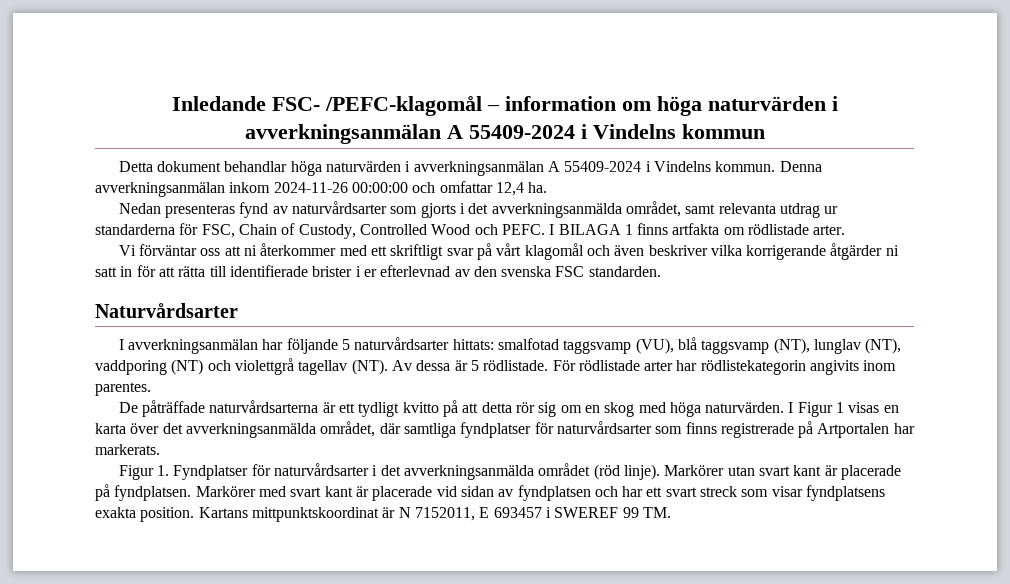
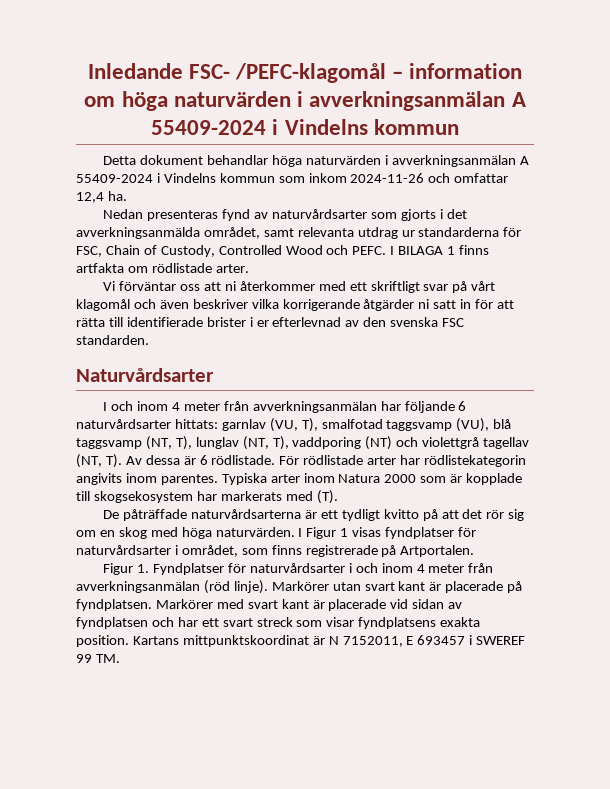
- Detta dokument behandlar höga naturvärden i avverkningsanmälan A 55409-2024 i Vindelns kommun. Denna avverkningsanmälan inkom 2024-11-26 00:00:00 och omfattar 12,4 ha.
+ Detta dokument behandlar höga naturvärden i avverkningsanmälan A 55409-2024 i Vindelns kommun som inkom 2024-11-26 och omfattar 12,4 ha.
- I avverkningsanmälan har följande 5 naturvårdsarter hittats: smalfotad taggsvamp (VU), blå taggsvamp (NT), lunglav (NT), vaddporing (NT) och violettgrå tagellav (NT). Av dessa är 5 rödlistade.
+ I och inom 4 meter från avverkningsanmälan har följande 6 naturvårdsarter hittats: garnlav (VU, T), smalfotad taggsvamp (VU), blå taggsvamp (NT, T), lunglav (NT, T), vaddporing (NT) och violettgrå tagellav (NT, T). Av dessa är 6 rödlistade.
+ Typiska arter inom Natura 2000 som är kopplade till skogsekosystem har markerats med (T).
- De påträffade naturvårdsarterna är ett tydligt kvitto på att detta rör sig om en skog med höga naturvärden.
+ De påträffade naturvårdsarterna är ett tydligt kvitto på att det rör sig om en skog med höga naturvärden.
- I Figur 1 visas en karta över det avverkningsanmälda området, där samtliga fyndplatser för naturvårdsarter som finns registrerade på Artportalen har markerats.
+ I Figur 1 visas fyndplatser för naturvårdsarter i området, som finns registrerade på Artportalen.
- Figur 1. Fyndplatser för naturvårdsarter i det avverkningsanmälda området (röd linje).
+ Figur 1. Fyndplatser för naturvårdsarter i och inom 4 meter från avverkningsanmälan (röd linje).

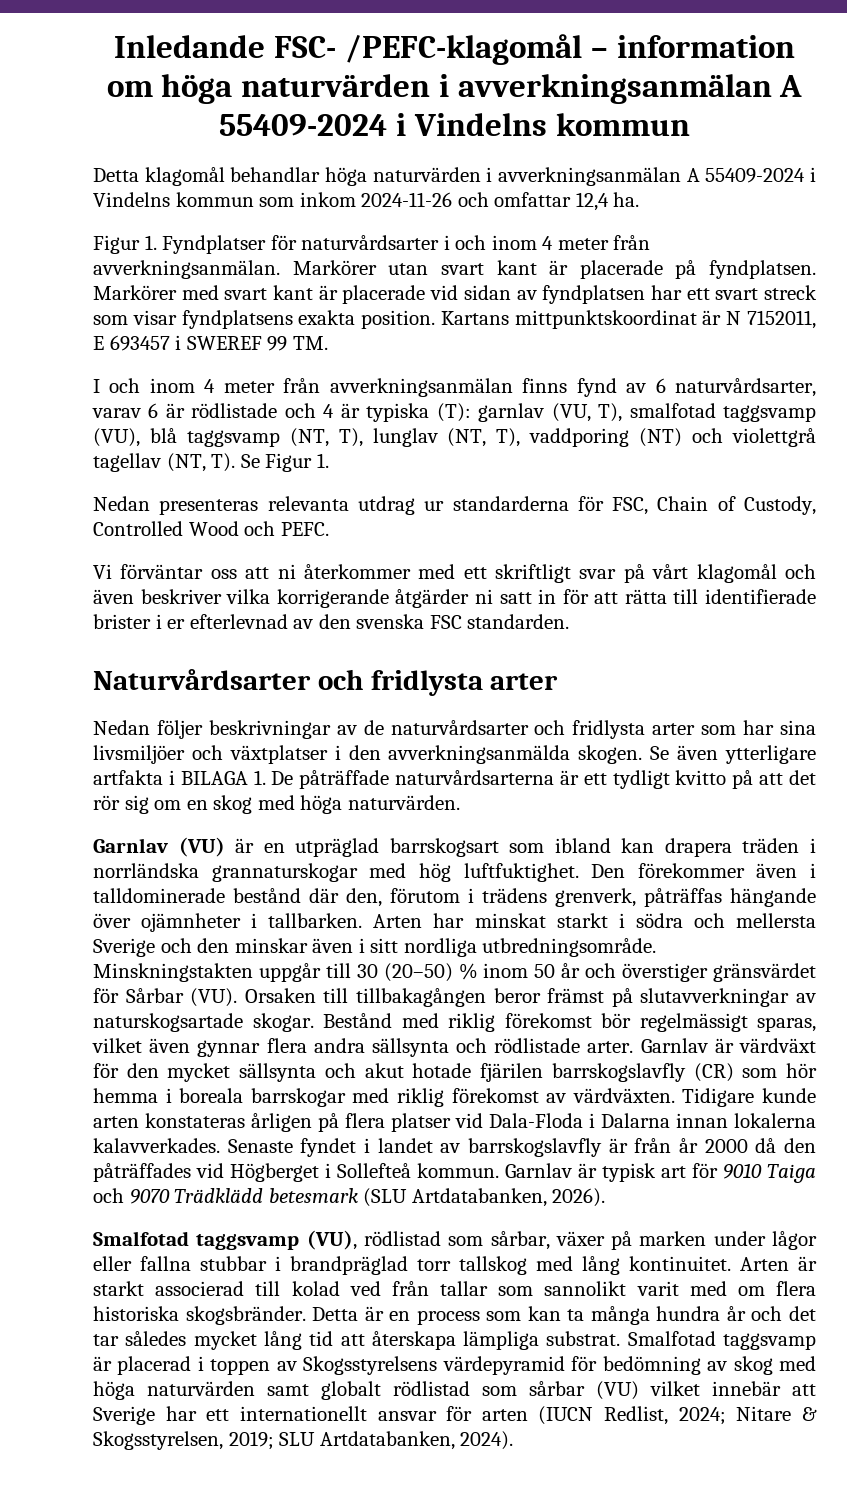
- Detta dokument behandlar höga naturvärden i avverkningsanmälan A 55409-2024 i Vindelns kommun som inkom 2024-11-26 och omfattar 12,4 ha.
+ Detta klagomål behandlar höga naturvärden i avverkningsanmälan A 55409-2024 i Vindelns kommun som inkom 2024-11-26 och omfattar 12,4 ha.
- Nedan presenteras fynd av naturvårdsarter som gjorts i det avverkningsanmälda området, samt relevanta utdrag ur standarderna för FSC, Chain of Custody, Controlled Wood och PEFC. I BILAGA 1 finns artfakta om rödlistade arter.
+ Figur 1. Fyndplatser för naturvårdsarter i och inom 4 meter från avverkningsanmälan. Markörer utan svart kant är placerade på fyndplatsen. Markörer med svart kant är placerade vid sidan av fyndplatsen har ett svart streck som visar fyndplatsens exakta position. Kartans mittpunktskoordinat är N 7152011, E 693457 i SWEREF 99 TM.
+ I och inom 4 meter från avverkningsanmälan finns fynd av 6 naturvårdsarter, varav 6 är rödlistade och 4 är typiska (T): garnlav (VU, T), smalfotad taggsvamp (VU), blå taggsvamp (NT, T), lunglav (NT, T), vaddporing (NT) och violettgrå tagellav (NT, T). Se Figur 1.
+ Nedan presenteras relevanta utdrag ur standarderna för FSC, Chain of Custody, Controlled Wood och PEFC.
- Naturvårdsarter
- I och inom 4 meter från avverkningsanmälan har följande 6 naturvårdsarter hittats: garnlav (VU, T), smalfotad taggsvamp (VU), blå taggsvamp (NT, T), lunglav (NT, T), vaddporing (NT) och violettgrå tagellav (NT, T). Av dessa är 6 rödlistade. För rödlistade arter har rödlistekategorin angivits inom parentes. Typiska arter inom Natura 2000 som är kopplade till skogsekosystem har markerats med (T).
- De påträffade naturvårdsarterna är ett tydligt kvitto på att det rör sig om en skog med höga naturvärden. I Figur 1 visas fyndplatser för naturvårdsarter i området, som finns registrerade på Artportalen.
- Figur 1. Fyndplatser för naturvårdsarter i och inom 4 meter från avverkningsanmälan (röd linje). Markörer utan svart kant är placerade på fyndplatsen. Markörer med svart kant är placerade vid sidan av fyndplatsen och har ett svart streck som visar fyndplatsens exakta position. Kartans mittpunktskoordinat är N 7152011, E 693457 i SWEREF 99 TM.
+ Naturvårdsarter och fridlysta arter
+ Nedan följer beskrivningar av de naturvårdsarter och fridlysta arter som har sina livsmiljöer och växtplatser i den avverkningsanmälda skogen. Se även ytterligare artfakta i BILAGA 1. De påträffade naturvårdsarterna är ett tydligt kvitto på att det rör sig om en skog med höga naturvärden.
+ Garnlav (VU) är en utpräglad barrskogsart som ibland kan drapera träden i norrländska grannaturskogar med hög luftfuktighet. Den förekommer även i talldominerade bestånd där den, förutom i trädens grenverk, påträffas hängande över ojämnheter i tallbarken. Arten har minskat starkt i södra och mellersta Sverige och den minskar även i sitt nordliga utbredningsområde. Minskningstakten uppgår till 30 (20–50) % inom 50 år och överstiger gränsvärdet för Sårbar (VU). Orsaken till tillbakagången beror främst på slutavverkningar av naturskogsartade skogar. Bestånd med riklig förekomst bör regelmässigt sparas, vilket även gynnar flera andra sällsynta och rödlistade arter. Garnlav är värdväxt för den mycket sällsynta och akut hotade fjärilen barrskogslavfly (CR) som hör hemma i boreala barrskogar med riklig förekomst av värdväxten. Tidigare kunde arten konstateras årligen på flera platser vid Dala-Floda i Dalarna innan lokalerna kalavverkades. Senaste fyndet i landet av barrskogslavfly är från år 2000 då den påträffades vid Högberget i Sollefteå kommun. Garnlav är typisk art för 9010 Taiga och 9070 Trädklädd betesmark (SLU Artdatabanken, 2026).
+ Smalfotad taggsvamp (VU), rödlistad som sårbar, växer på marken under lågor eller fallna stubbar i brandpräglad torr tallskog med lång kontinuitet. Arten är starkt associerad till kolad ved från tallar som sannolikt varit med om flera historiska skogsbränder. Detta är en process som kan ta många hundra år och det tar således mycket lång tid att återskapa lämpliga substrat. Smalfotad taggsvamp är placerad i toppen av Skogsstyrelsens värdepyramid för bedömning av skog med höga naturvärden samt globalt rödlistad som sårbar (VU) vilket innebär att Sverige har ett internationellt ansvar för arten (IUCN Redlist, 2024; Nitare & Skogsstyrelsen, 2019; SLU Artdatabanken, 2024).

